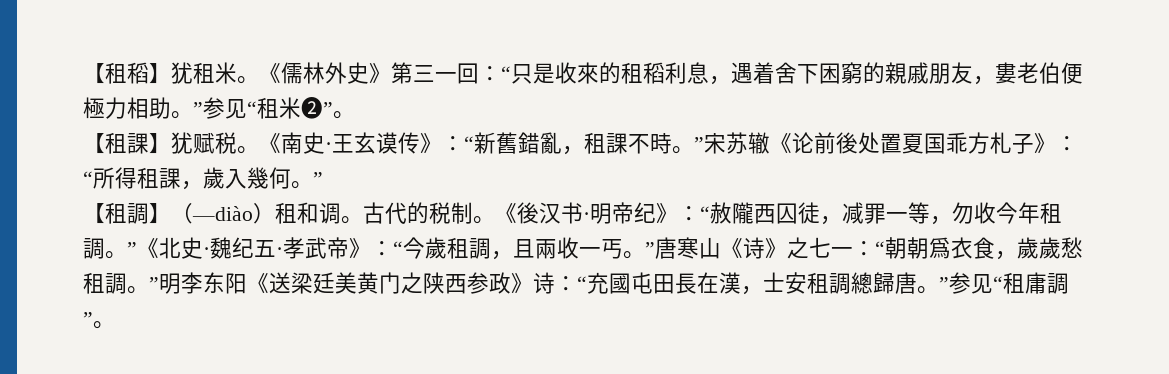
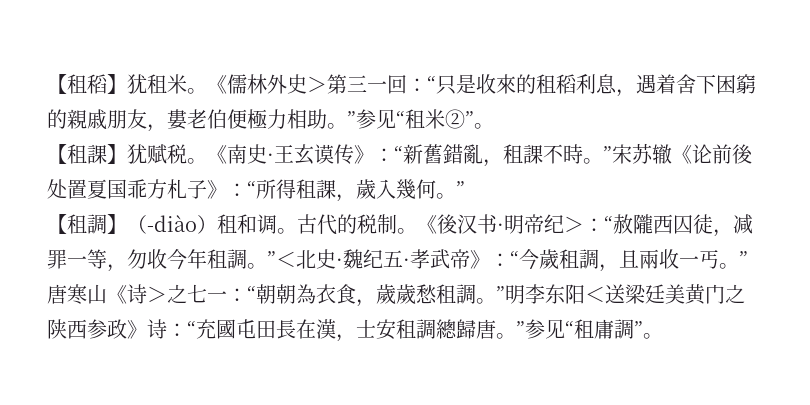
- 《儒林外史》第三一回：“只是收來的租稻利息，遇着舍下困窮的親戚朋友，婁老伯便極力相助。”参见“租米❷”。
+ 《儒林外史＞第三一回：“只是收來的租稻利息，遇着舍下困窮的親戚朋友，婁老伯便極力相助。”参见“租米②”。
- 【租調】（—diào）租和调。
+ 【租調】（-diào）租和调。
- 《後汉书·明帝纪》：
+ 《後汉书·明帝纪＞：
- “赦隴西囚徒，减罪一等，勿收今年租調。”《北史·魏纪五·孝武帝》：
+ “赦隴西囚徒，减罪一等，勿收今年租調。”＜北史·魏纪五·孝武帝》：
- “今歲租調，且兩收一丐。”唐寒山《诗》之七一：
+ “今歲租調，且兩收一丐。”唐寒山《诗＞之七一：
- “朝朝爲衣食，歲歲愁租調。”明李东阳《送梁廷美黄门之陕西参政》诗：
+ “朝朝為衣食，歲歲愁租調。”明李东阳＜送梁廷美黄门之陕西参政》诗：

